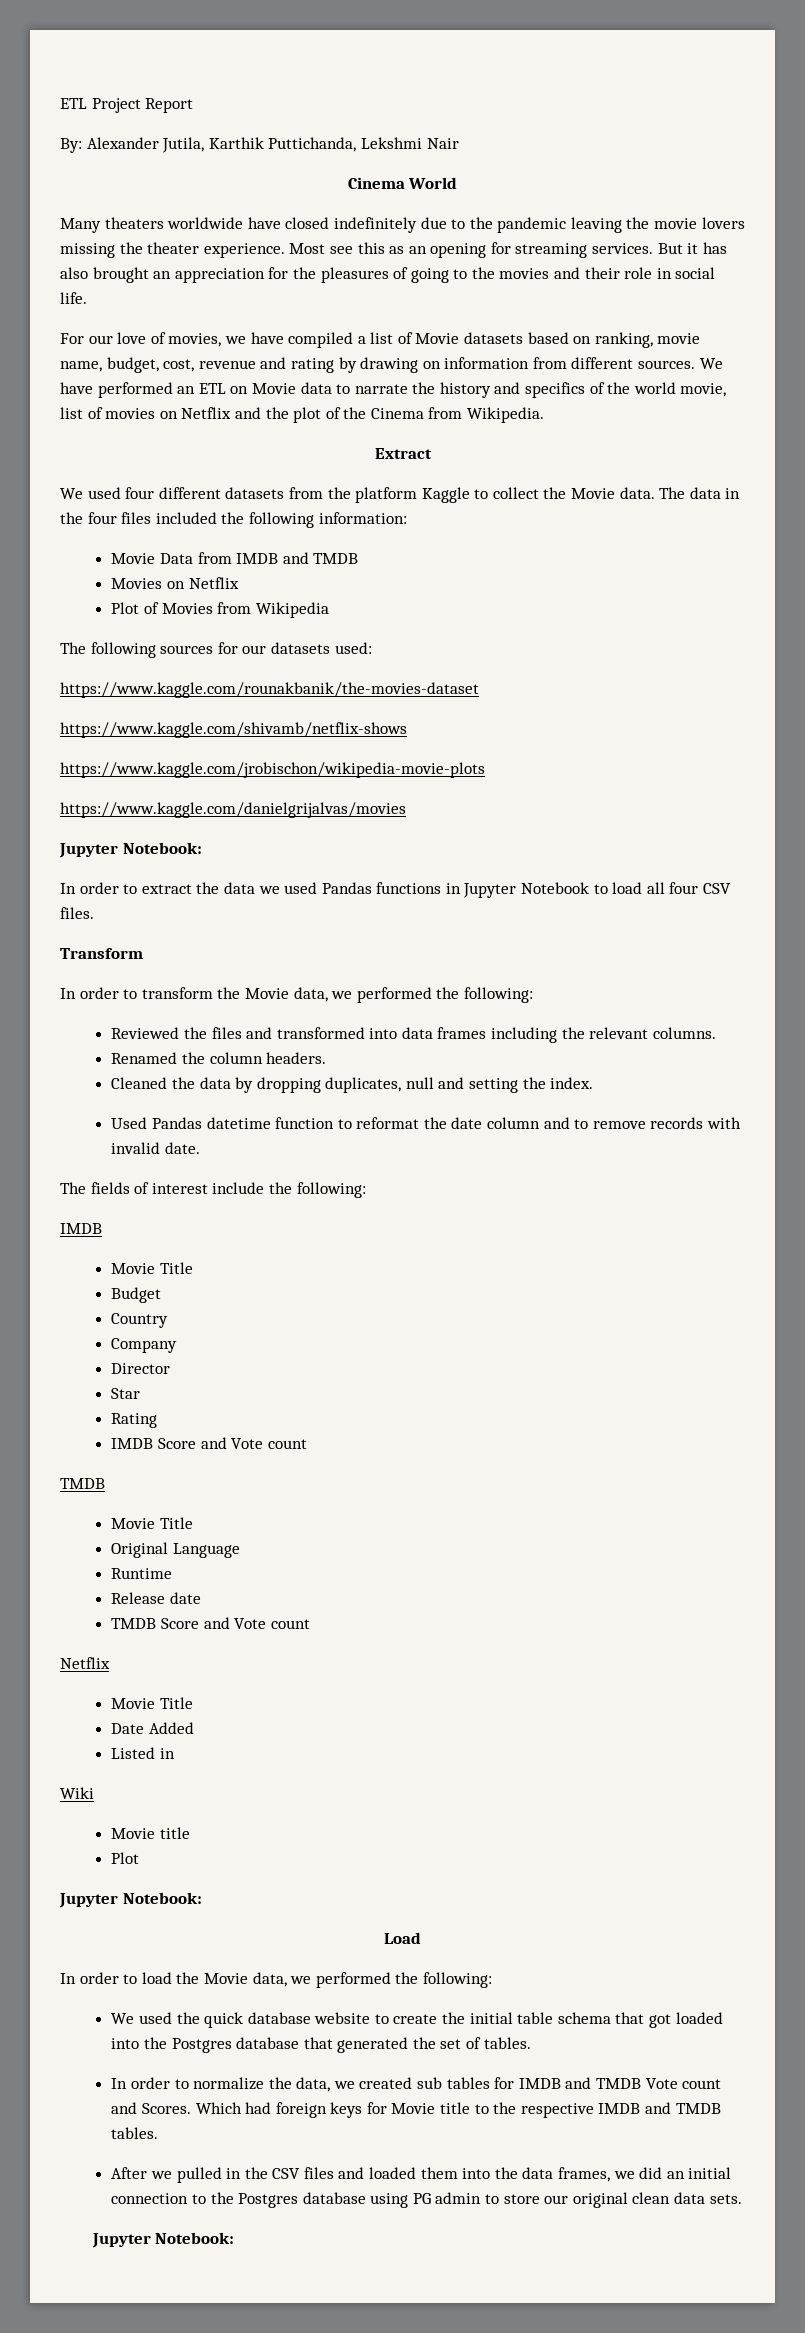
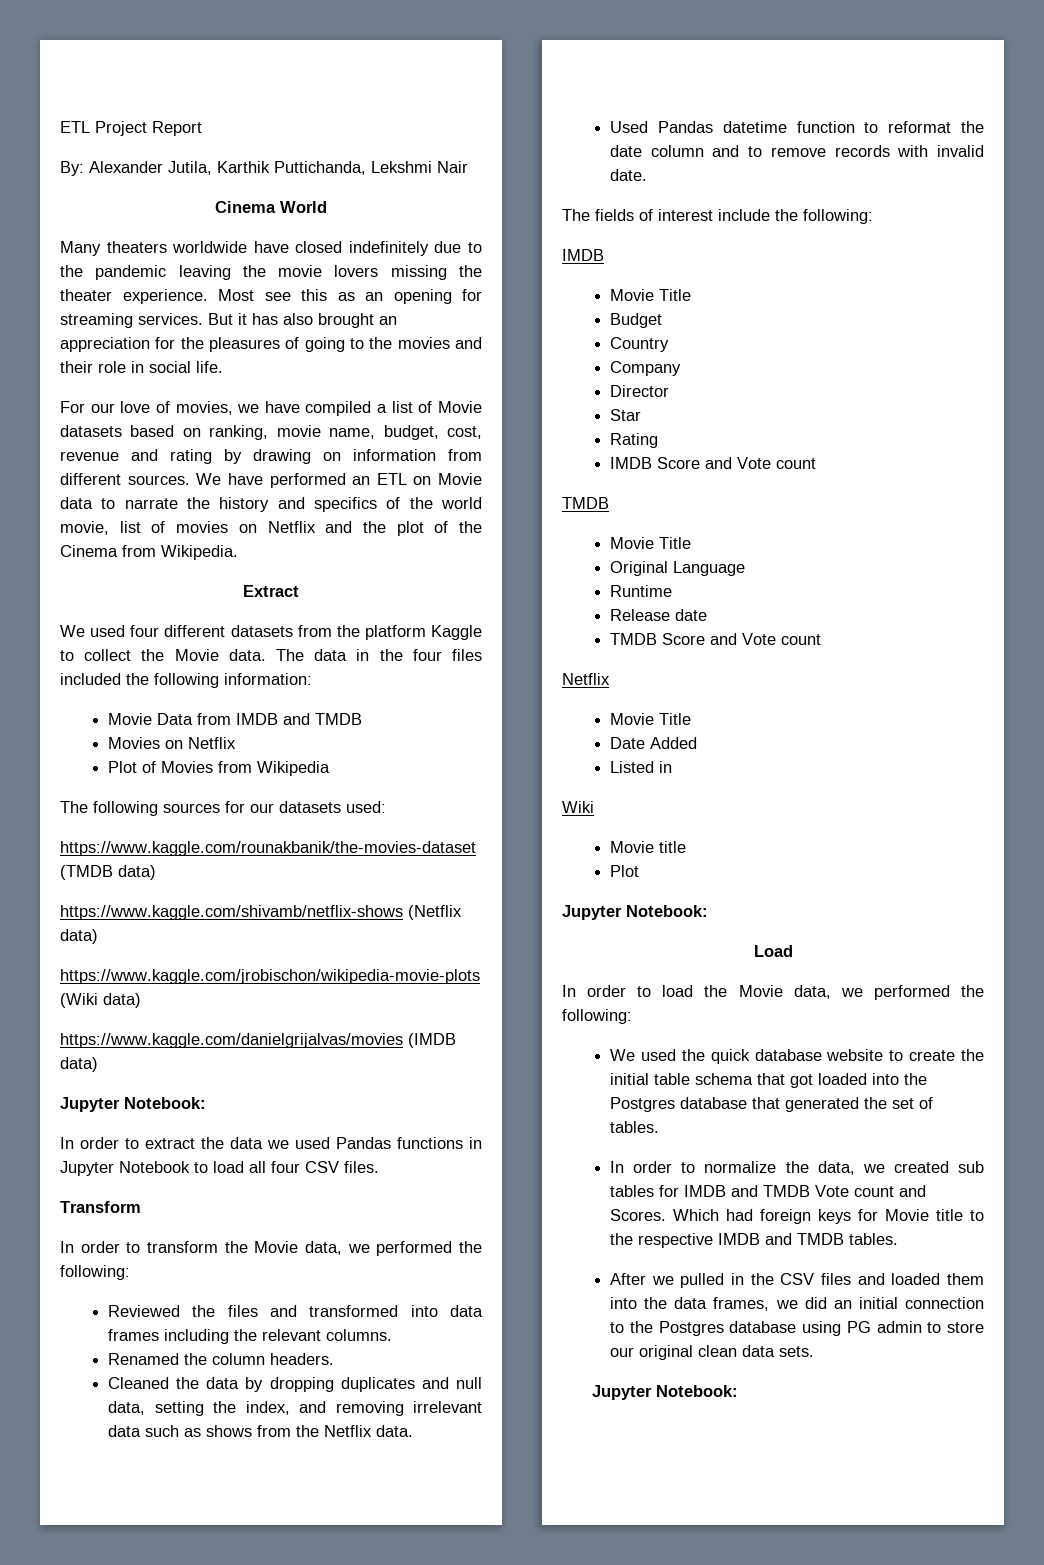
- https://www.kaggle.com/rounakbanik/the-movies-dataset
+ https://www.kaggle.com/rounakbanik/the-movies-dataset (TMDB data)
- https://www.kaggle.com/shivamb/netflix-shows
+ https://www.kaggle.com/shivamb/netflix-shows (Netflix data)
- https://www.kaggle.com/jrobischon/wikipedia-movie-plots
+ https://www.kaggle.com/jrobischon/wikipedia-movie-plots (Wiki data)
- https://www.kaggle.com/danielgrijalvas/movies
+ https://www.kaggle.com/danielgrijalvas/movies (IMDB data)
- Cleaned the data by dropping duplicates, null and setting the index.
+ Cleaned the data by dropping duplicates and null data, setting the index, and removing irrelevant data such as shows from the Netflix data.

